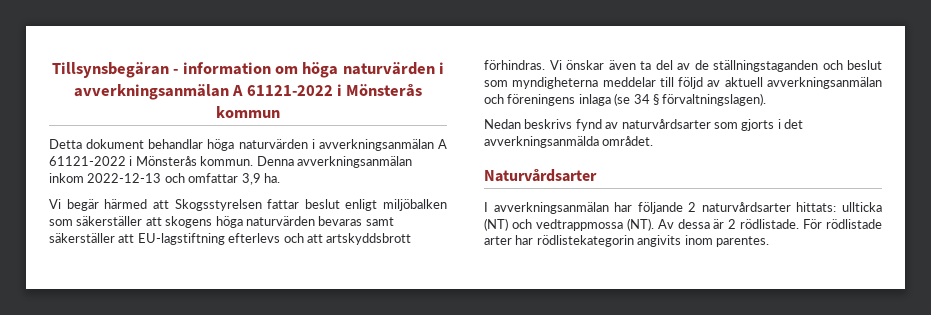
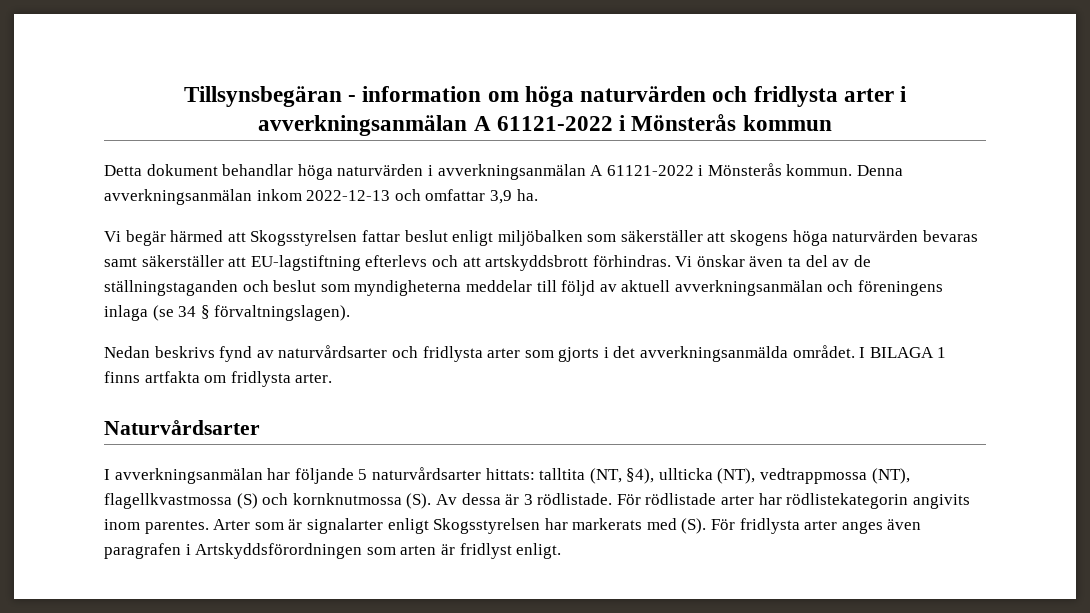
- Tillsynsbegäran - information om höga naturvärden i avverkningsanmälan A 61121-2022 i Mönsterås kommun
+ Tillsynsbegäran - information om höga naturvärden och fridlysta arter i avverkningsanmälan A 61121-2022 i Mönsterås kommun
- Nedan beskrivs fynd av naturvårdsarter som gjorts i det avverkningsanmälda området.
+ Nedan beskrivs fynd av naturvårdsarter och fridlysta arter som gjorts i det avverkningsanmälda området. I BILAGA 1 finns artfakta om fridlysta arter.
- I avverkningsanmälan har följande 2 naturvårdsarter hittats: ullticka (NT) och vedtrappmossa (NT). Av dessa är 2 rödlistade.
+ I avverkningsanmälan har följande 5 naturvårdsarter hittats: talltita (NT, §4), ullticka (NT), vedtrappmossa (NT), flagellkvastmossa (S) och kornknutmossa (S). Av dessa är 3 rödlistade.
+ Arter som är signalarter enligt Skogsstyrelsen har markerats med (S). För fridlysta arter anges även paragrafen i Artskyddsförordningen som arten är fridlyst enligt.

